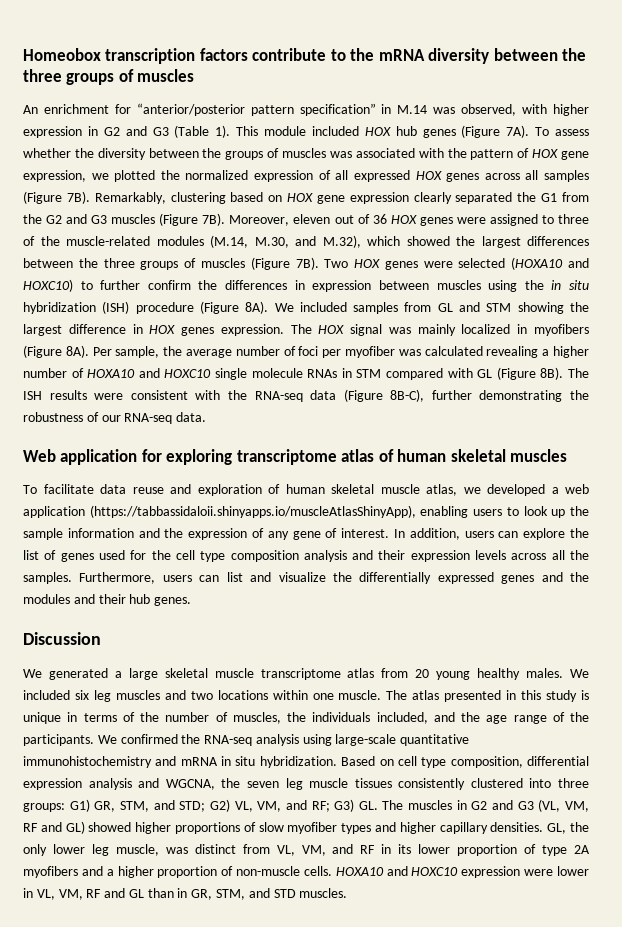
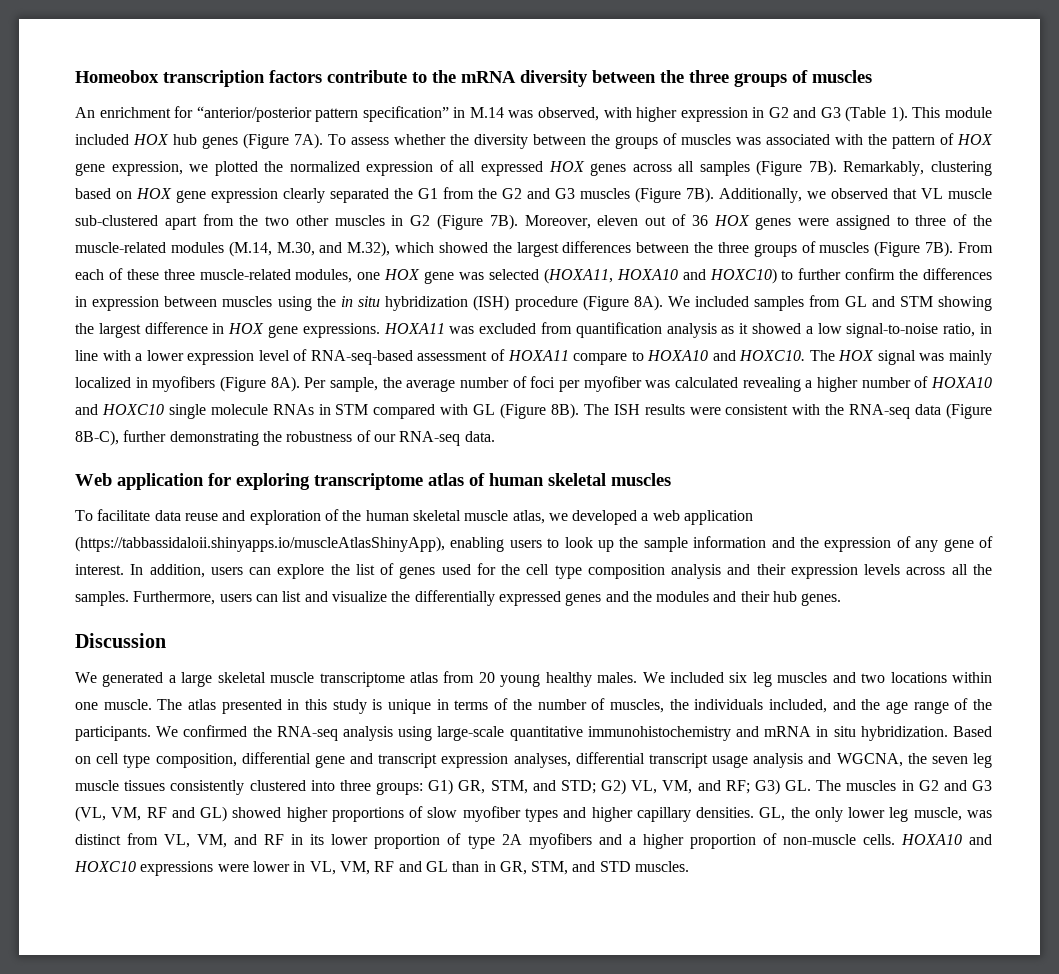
+ Additionally, we observed that VL muscle sub-clustered apart from the two other muscles in G2 (Figure 7B).
- Two HOX genes were selected (HOXA10 and HOXC10) to further confirm the differences in expression between muscles using the in situ hybridization (ISH) procedure (Figure 8A).
+ From each of these three muscle-related modules, one HOX gene was selected (HOXA11, HOXA10 and HOXC10) to further confirm the differences in expression between muscles using the in situ hybridization (ISH) procedure (Figure 8A).
- We included samples from GL and STM showing the largest difference in HOX genes expression.
+ We included samples from GL and STM showing the largest difference in HOX gene expressions. HOXA11 was excluded from quantification analysis as it showed a low signal-to-noise ratio, in line with a lower expression level of RNA-seq-based assessment of HOXA11 compare to HOXA10 and HOXC10.
- To facilitate data reuse and exploration of human skeletal muscle atlas, we developed a web application (https://tabbassidaloii.shinyapps.io/muscleAtlasShinyApp), enabling users to look up the sample information and the expression of any gene of interest.
+ To facilitate data reuse and exploration of the human skeletal muscle atlas, we developed a web application (https://tabbassidaloii.shinyapps.io/muscleAtlasShinyApp), enabling users to look up the sample information and the expression of any gene of interest.
- Based on cell type composition, differential expression analysis and WGCNA, the seven leg muscle tissues consistently clustered into three groups: G1) GR, STM, and STD; G2) VL, VM, and RF; G3) GL. The muscles in G2 and G3 (VL, VM, RF and GL) showed higher proportions of slow myofiber types and higher capillary densities.
+ Based on cell type composition, differential gene and transcript expression analyses, differential transcript usage analysis and WGCNA, the seven leg muscle tissues consistently clustered into three groups: G1) GR, STM, and STD; G2) VL, VM, and RF; G3) GL. The muscles in G2 and G3 (VL, VM, RF and GL) showed higher proportions of slow myofiber types and higher capillary densities.
- HOXA10 and HOXC10 expression were lower in VL, VM, RF and GL than in GR, STM, and STD muscles.
+ HOXA10 and HOXC10 expressions were lower in VL, VM, RF and GL than in GR, STM, and STD muscles.

